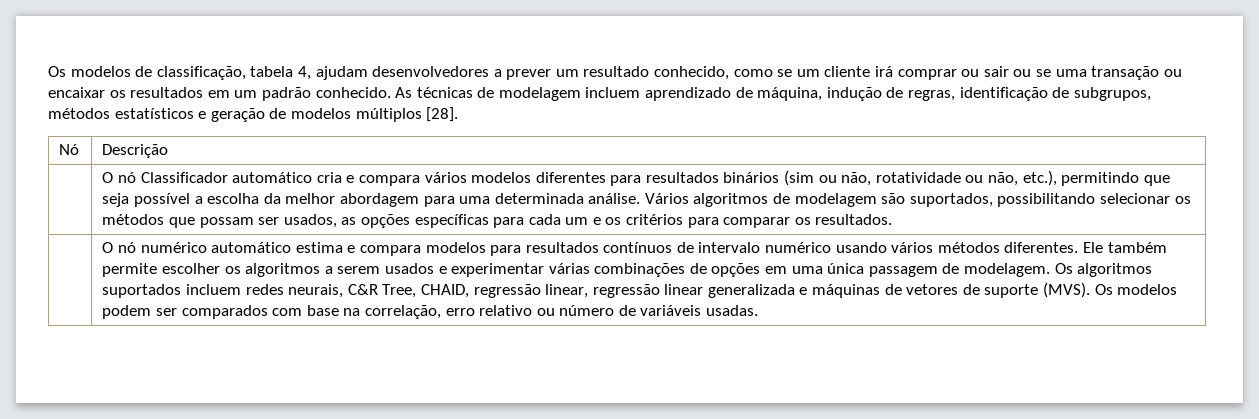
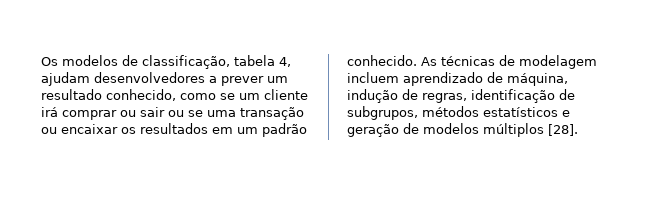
- Nó | Descrição
- | O nó Classificador automático cria e compara vários modelos diferentes para resultados binários (sim ou não, rotatividade ou não, etc.), permitindo que seja possível a escolha da melhor abordagem para uma determinada análise. Vários algoritmos de modelagem são suportados, possibilitando selecionar os métodos que possam ser usados, as opções específicas para cada um e os critérios para comparar os resultados.
- | O nó numérico automático estima e compara modelos para resultados contínuos de intervalo numérico usando vários métodos diferentes. Ele também permite escolher os algoritmos a serem usados e experimentar várias combinações de opções em uma única passagem de modelagem. Os algoritmos suportados incluem redes neurais, C&R Tree, CHAID, regressão linear, regressão linear generalizada e máquinas de vetores de suporte (MVS). Os modelos podem ser comparados com base na correlação, erro relativo ou número de variáveis usadas.

